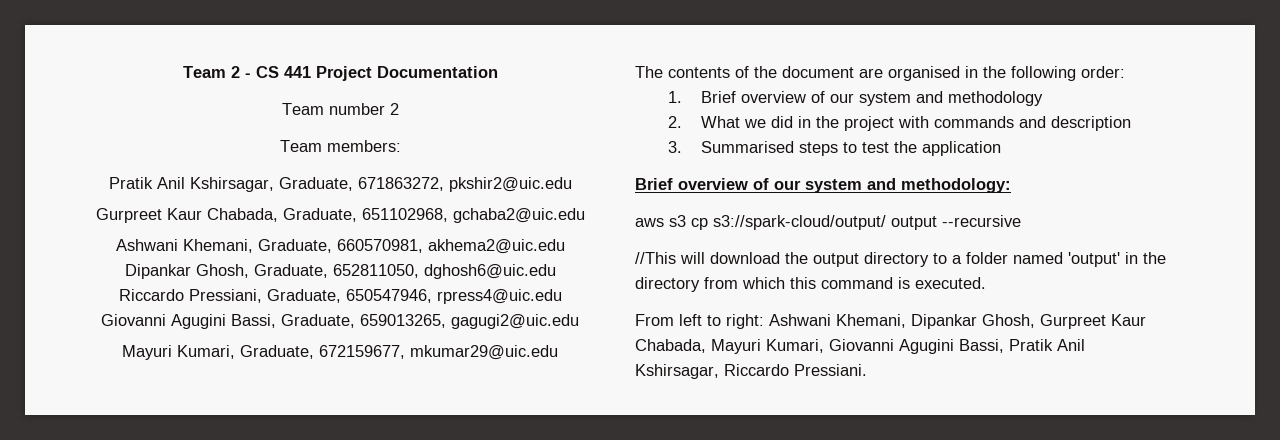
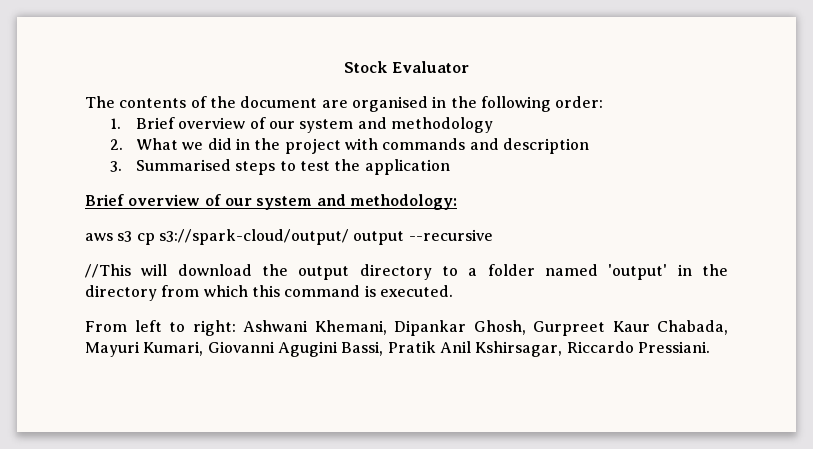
- Team 2 - CS 441 Project Documentation
- Team number 2
- Team members:
- Pratik Anil Kshirsagar, Graduate, 671863272, pkshir2@uic.edu
- Gurpreet Kaur Chabada, Graduate, 651102968, gchaba2@uic.edu
- Ashwani Khemani, Graduate, 660570981, akhema2@uic.edu
- Dipankar Ghosh, Graduate, 652811050, dghosh6@uic.edu
- Riccardo Pressiani, Graduate, 650547946, rpress4@uic.edu
- Giovanni Agugini Bassi, Graduate, 659013265, gagugi2@uic.edu
- Mayuri Kumari, Graduate, 672159677, mkumar29@uic.edu
+ Stock Evaluator

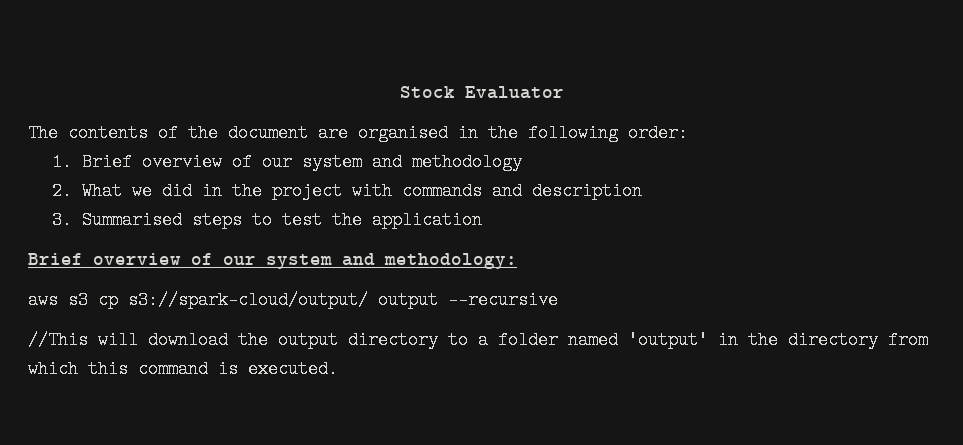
- From left to right: Ashwani Khemani, Dipankar Ghosh, Gurpreet Kaur Chabada, Mayuri Kumari, Giovanni Agugini Bassi, Pratik Anil Kshirsagar, Riccardo Pressiani.

